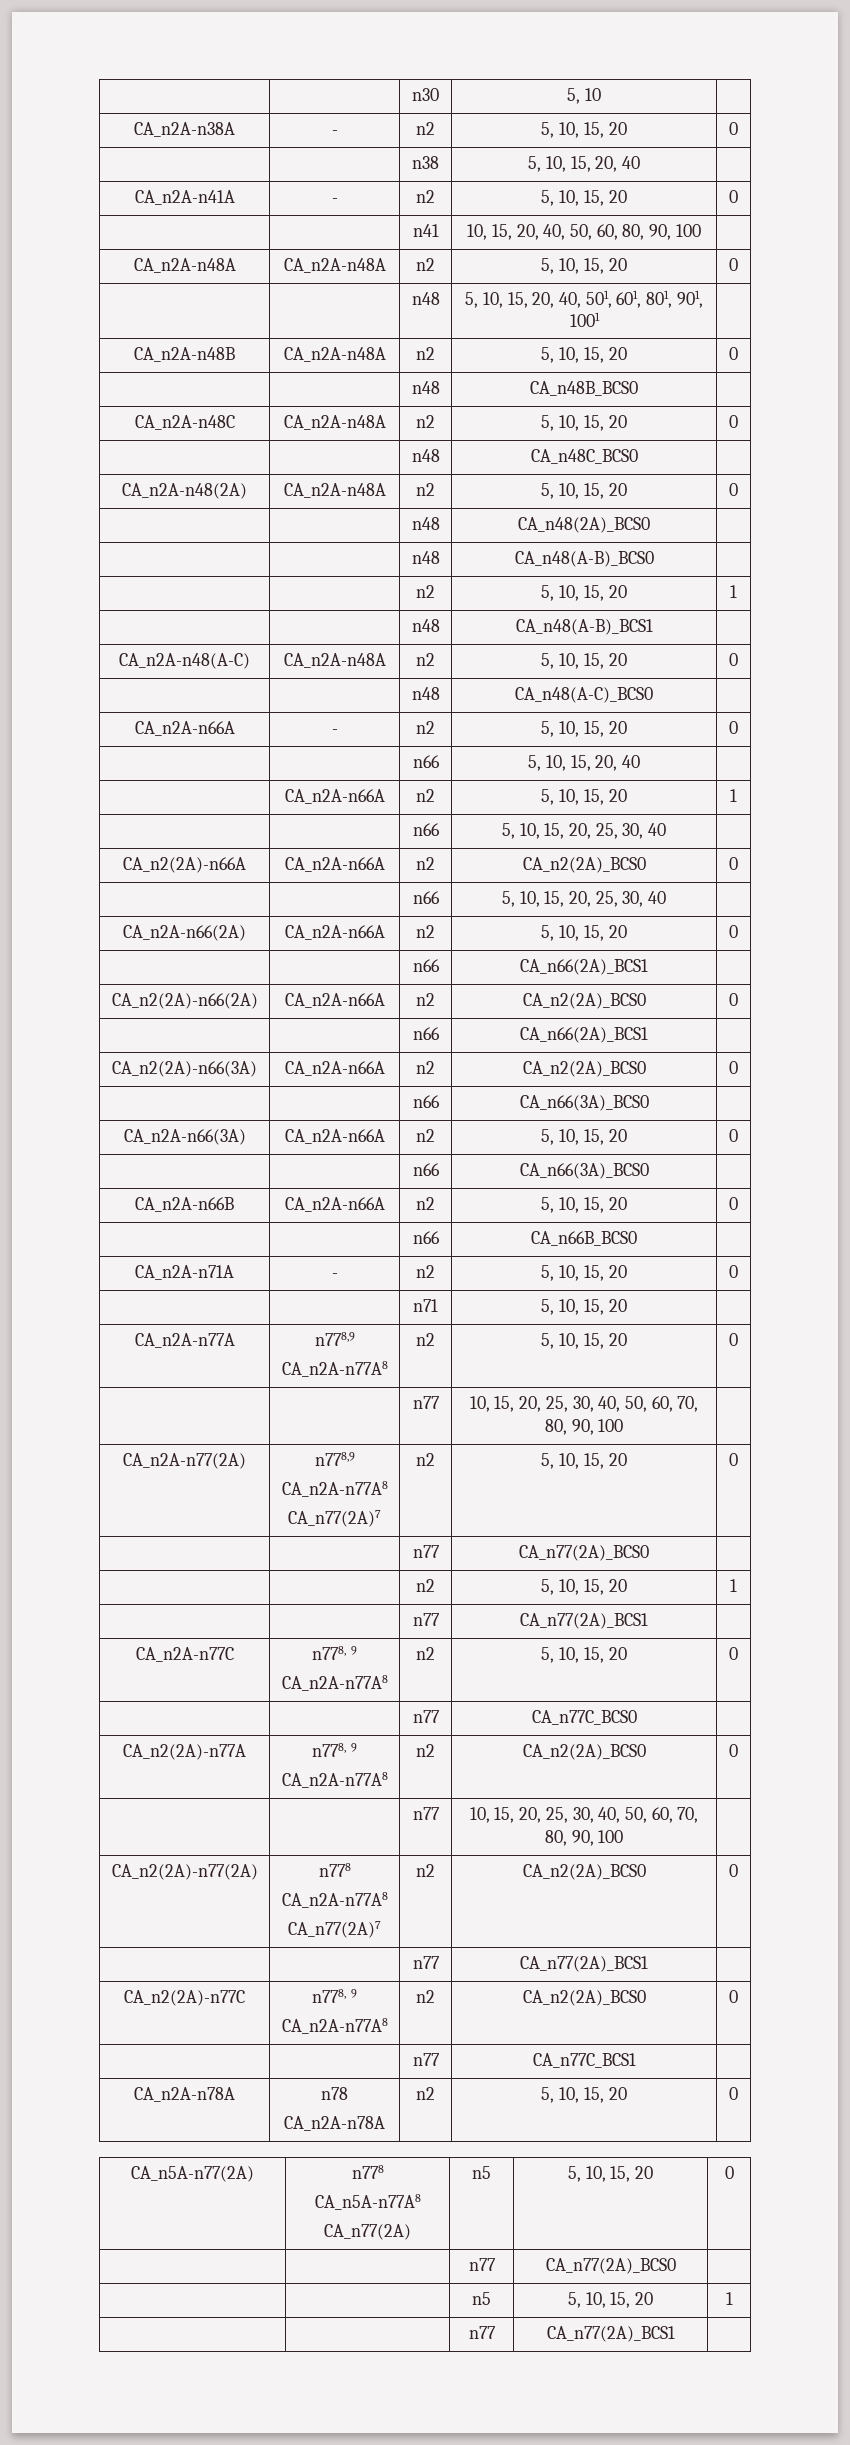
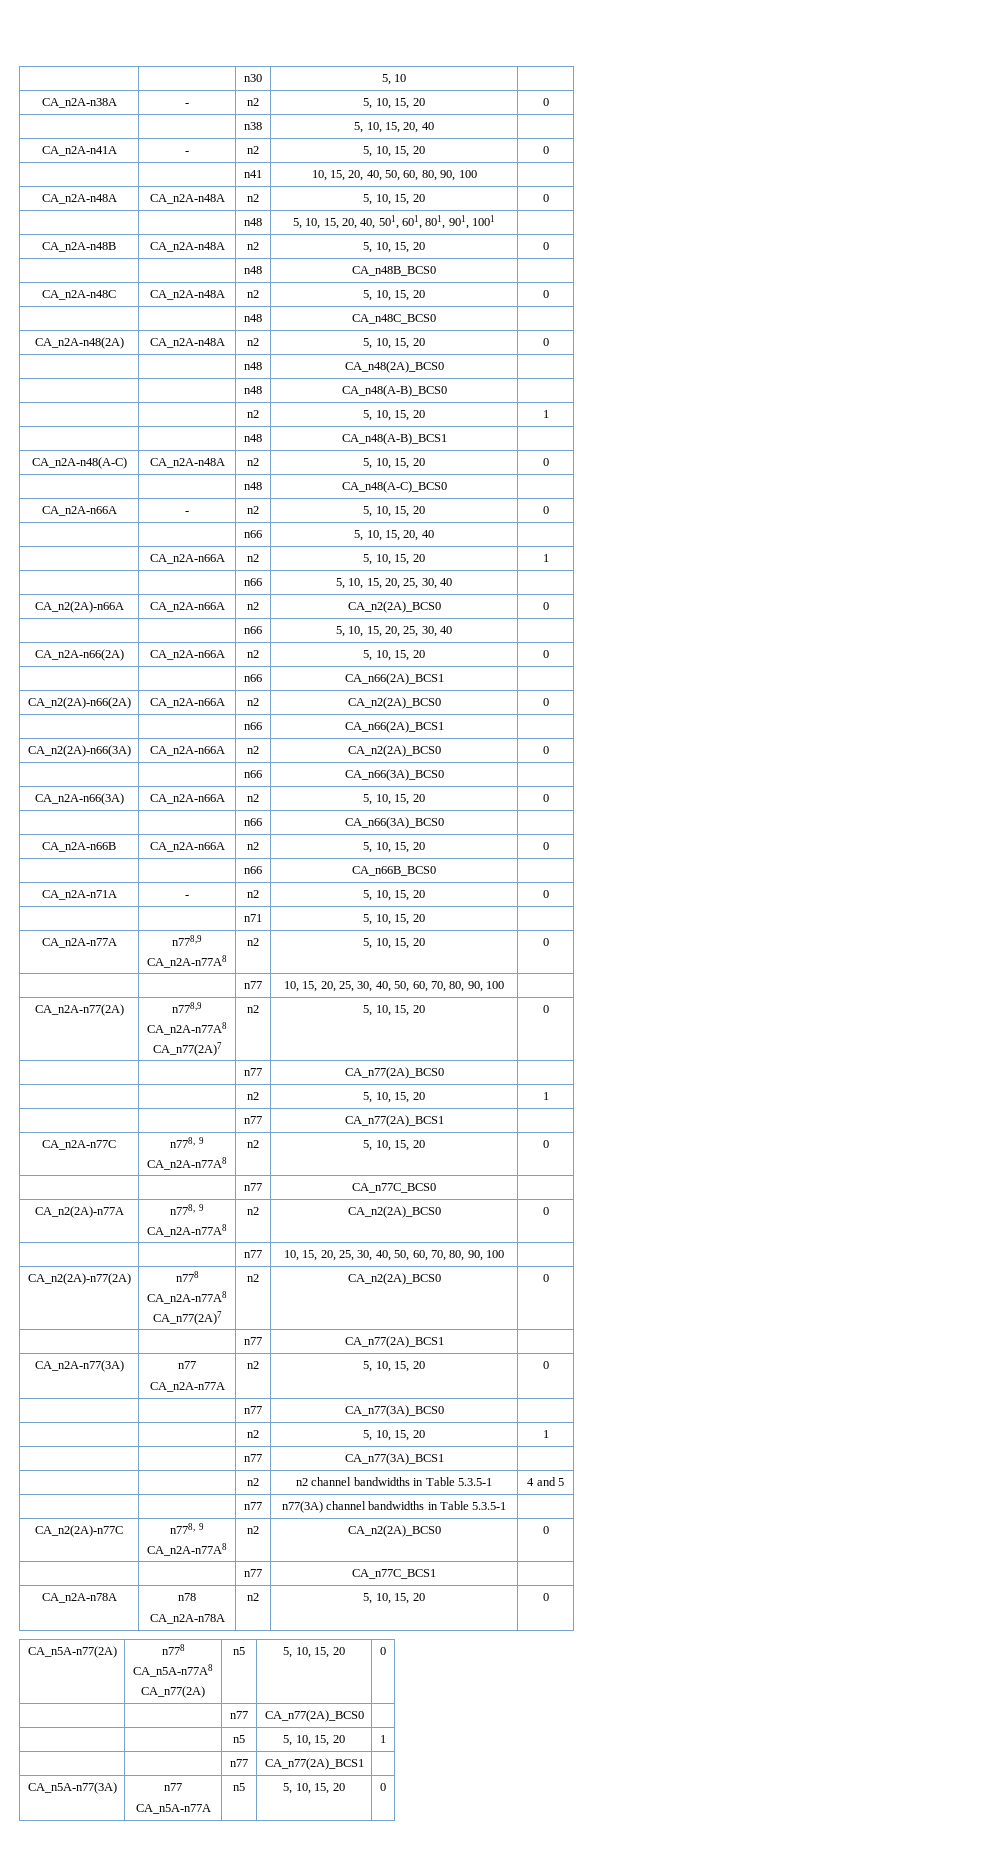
+ CA_n2A-n77(3A) | n77
+ CA_n2A-n77A | n2 | 5, 10, 15, 20 | 0
+ | | n77 | CA_n77(3A)_BCS0 |
+ | | n2 | 5, 10, 15, 20 | 1
+ | | n77 | CA_n77(3A)_BCS1 |
+ | | n2 | n2 channel bandwidths in Table 5.3.5-1 | 4 and 5
+ | | n77 | n77(3A) channel bandwidths in Table 5.3.5-1 |
+ CA_n5A-n77(3A) | n77
+ CA_n5A-n77A | n5 | 5, 10, 15, 20 | 0

